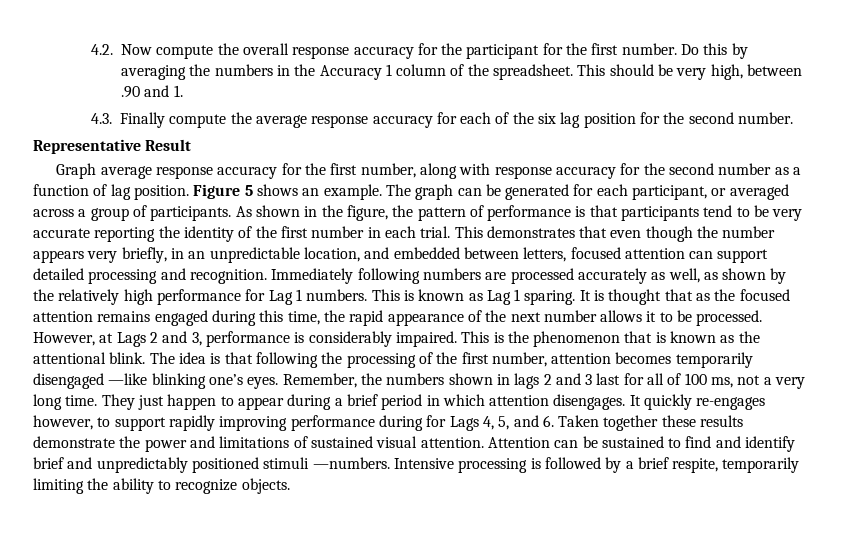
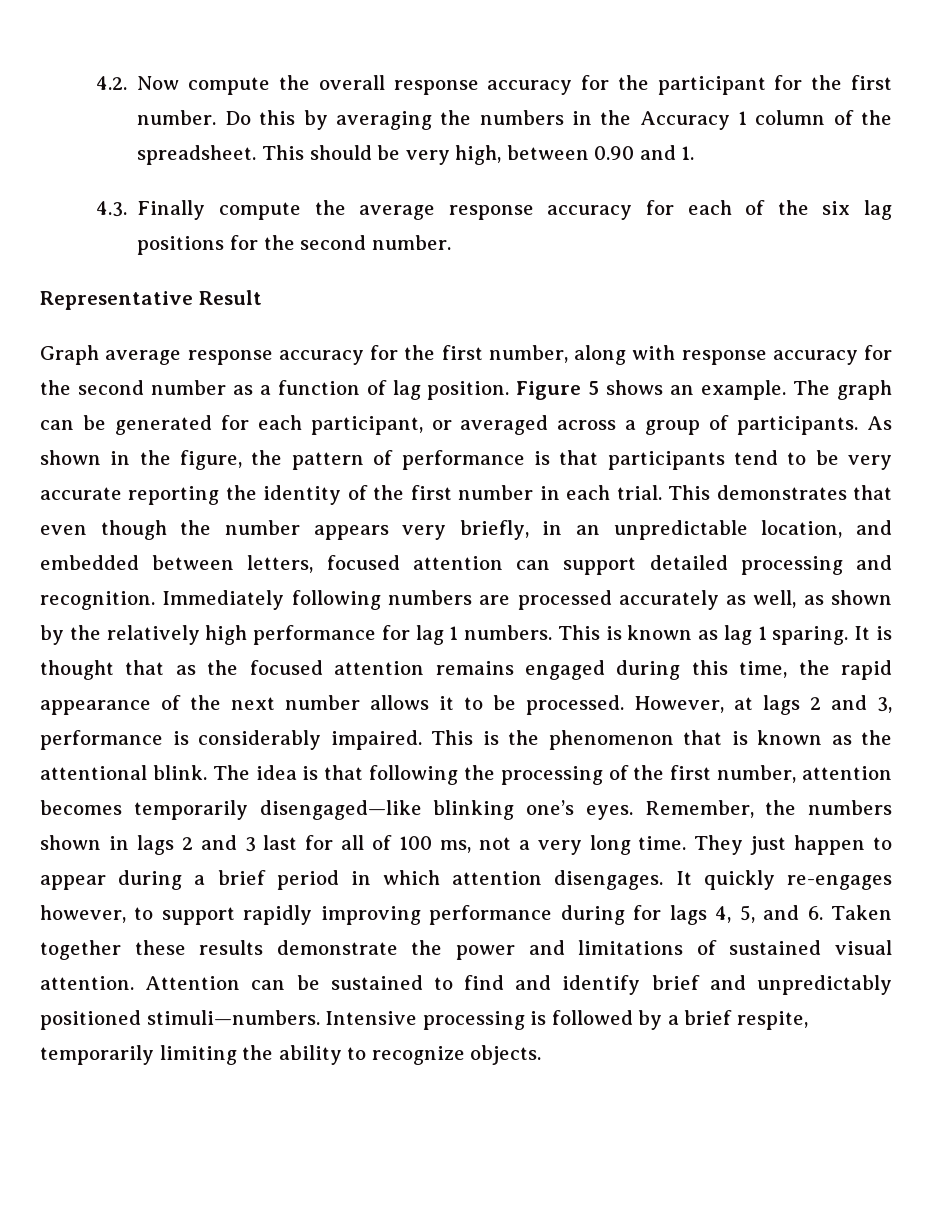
- This should be very high, between .90 and 1.
+ This should be very high, between 0.90 and 1.
- 4.3. Finally compute the average response accuracy for each of the six lag position for the second number.
+ 4.3. Finally compute the average response accuracy for each of the six lag positions for the second number.
- Immediately following numbers are processed accurately as well, as shown by the relatively high performance for Lag 1 numbers.
+ Immediately following numbers are processed accurately as well, as shown by the relatively high performance for lag 1 numbers.
- This is known as Lag 1 sparing.
+ This is known as lag 1 sparing.
- However, at Lags 2 and 3, performance is considerably impaired.
+ However, at lags 2 and 3, performance is considerably impaired.
- The idea is that following the processing of the first number, attention becomes temporarily disengaged —like blinking one’s eyes.
+ The idea is that following the processing of the first number, attention becomes temporarily disengaged—like blinking one’s eyes.
- It quickly re-engages however, to support rapidly improving performance during for Lags 4, 5, and 6. Taken together these results demonstrate the power and limitations of sustained visual attention.
+ It quickly re-engages however, to support rapidly improving performance during for lags 4, 5, and 6. Taken together these results demonstrate the power and limitations of sustained visual attention.
- Attention can be sustained to find and identify brief and unpredictably positioned stimuli —numbers.
+ Attention can be sustained to find and identify brief and unpredictably positioned stimuli—numbers.

